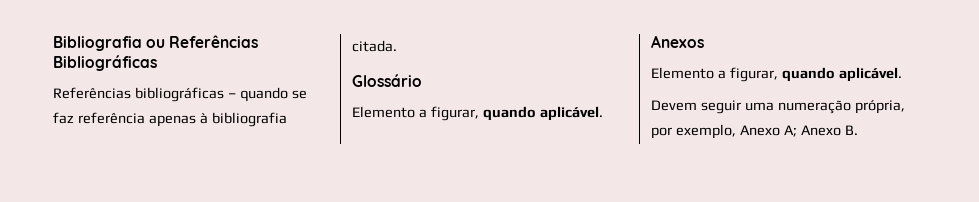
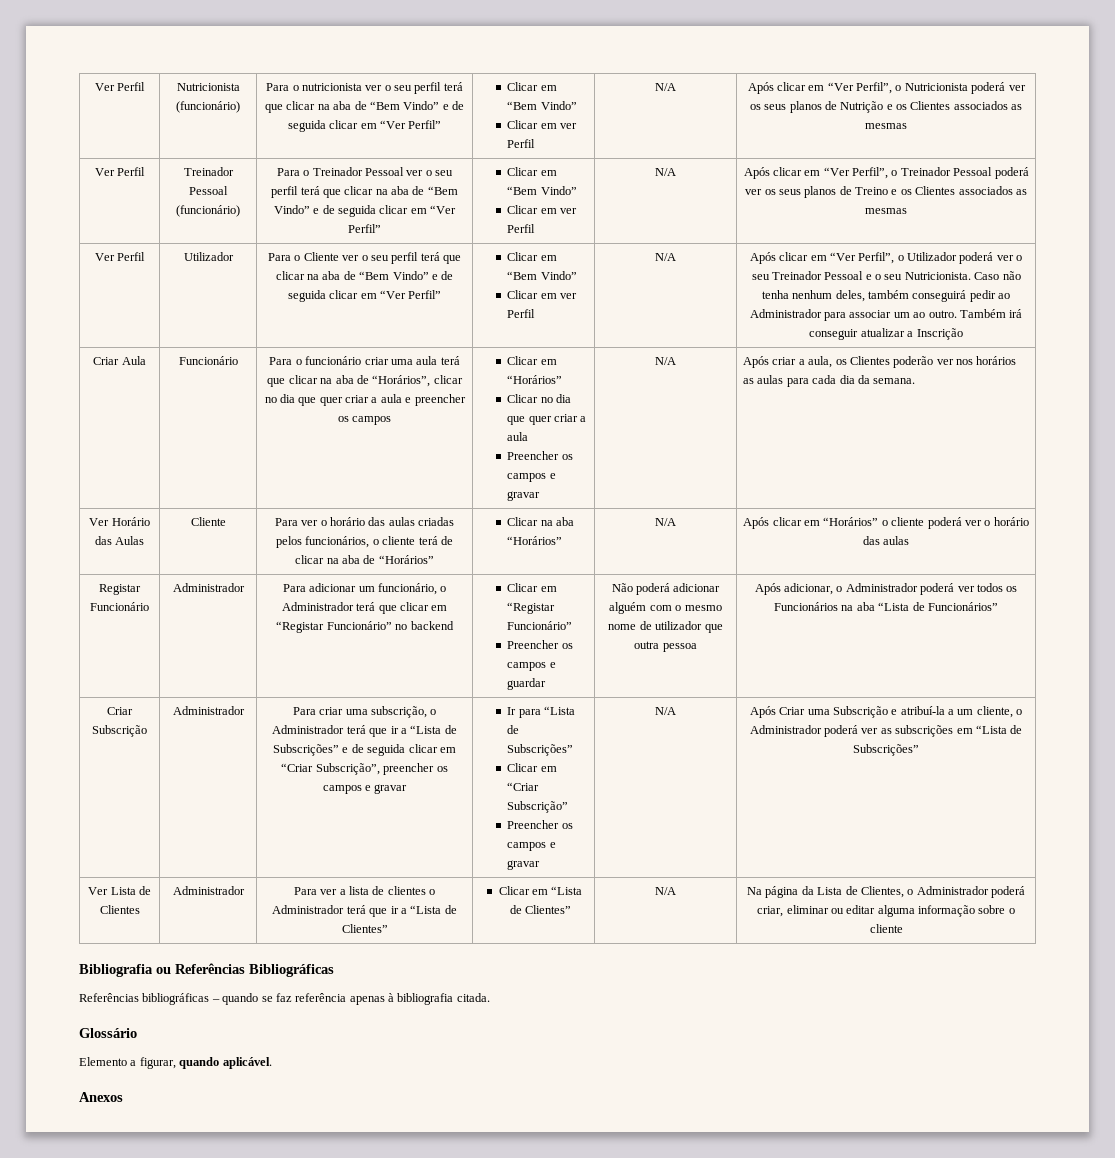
+ Ver Perfil | Nutricionista (funcionário) | Para o nutricionista ver o seu perfil terá que clicar na aba de “Bem Vindo” e de seguida clicar em “Ver Perfil” | Clicar em “Bem Vindo”
+ Clicar em ver Perfil | N/A | Após clicar em “Ver Perfil”, o Nutricionista poderá ver os seus planos de Nutrição e os Clientes associados as mesmas
+ Ver Perfil | Treinador Pessoal (funcionário) | Para o Treinador Pessoal ver o seu perfil terá que clicar na aba de “Bem Vindo” e de seguida clicar em “Ver Perfil” | Clicar em “Bem Vindo”
+ Clicar em ver Perfil | N/A | Após clicar em “Ver Perfil”, o Treinador Pessoal poderá ver os seus planos de Treino e os Clientes associados as mesmas
+ Ver Perfil | Utilizador | Para o Cliente ver o seu perfil terá que clicar na aba de “Bem Vindo” e de seguida clicar em “Ver Perfil” | Clicar em “Bem Vindo”
+ Clicar em ver Perfil | N/A | Após clicar em “Ver Perfil”, o Utilizador poderá ver o seu Treinador Pessoal e o seu Nutricionista. Caso não tenha nenhum deles, também conseguirá pedir ao Administrador para associar um ao outro. Também irá conseguir atualizar a Inscrição
+ Criar Aula | Funcionário | Para o funcionário criar uma aula terá que clicar na aba de “Horários”, clicar no dia que quer criar a aula e preencher os campos | Clicar em “Horários”
+ Clicar no dia que quer criar a aula
+ Preencher os campos e gravar | N/A | Após criar a aula, os Clientes poderão ver nos horários as aulas para cada dia da semana.
+ Ver Horário das Aulas | Cliente | Para ver o horário das aulas criadas pelos funcionários, o cliente terá de clicar na aba de “Horários” | Clicar na aba “Horários” | N/A | Após clicar em “Horários” o cliente poderá ver o horário das aulas
+ Registar Funcionário | Administrador | Para adicionar um funcionário, o Administrador terá que clicar em “Registar Funcionário” no backend | Clicar em “Registar Funcionário”
+ Preencher os campos e guardar | Não poderá adicionar alguém com o mesmo nome de utilizador que outra pessoa | Após adicionar, o Administrador poderá ver todos os Funcionários na aba “Lista de Funcionários”
+ Criar Subscrição | Administrador | Para criar uma subscrição, o Administrador terá que ir a “Lista de Subscrições” e de seguida clicar em “Criar Subscrição”, preencher os campos e gravar | Ir para “Lista de Subscrições”
+ Clicar em “Criar Subscrição”
+ Preencher os campos e gravar | N/A | Após Criar uma Subscrição e atribuí-la a um cliente, o Administrador poderá ver as subscrições em “Lista de Subscrições”
+ Ver Lista de Clientes | Administrador | Para ver a lista de clientes o Administrador terá que ir a “Lista de Clientes” | Clicar em “Lista de Clientes” | N/A | Na página da Lista de Clientes, o Administrador poderá criar, eliminar ou editar alguma informação sobre o cliente
  Anexos
- Elemento a figurar, quando aplicável.
- Devem seguir uma numeração própria, por exemplo, Anexo A; Anexo B.

